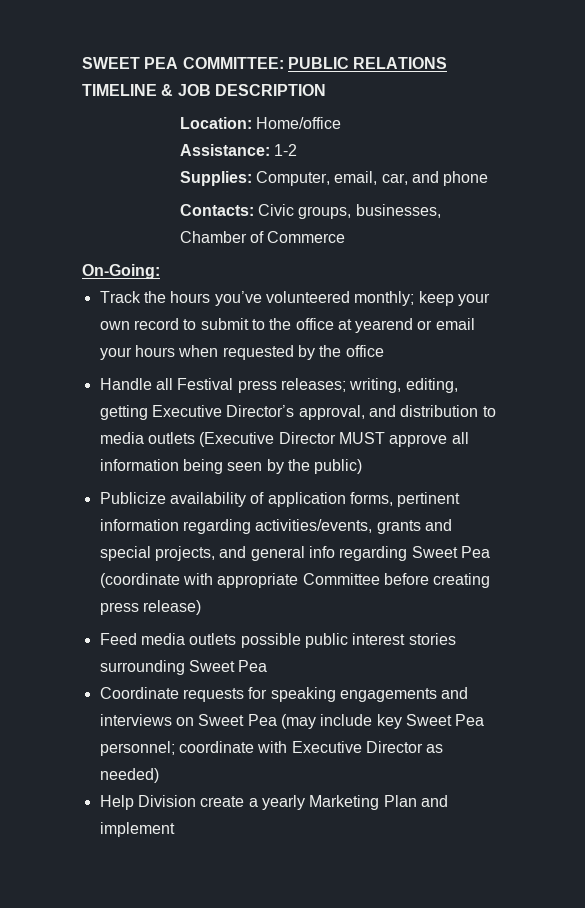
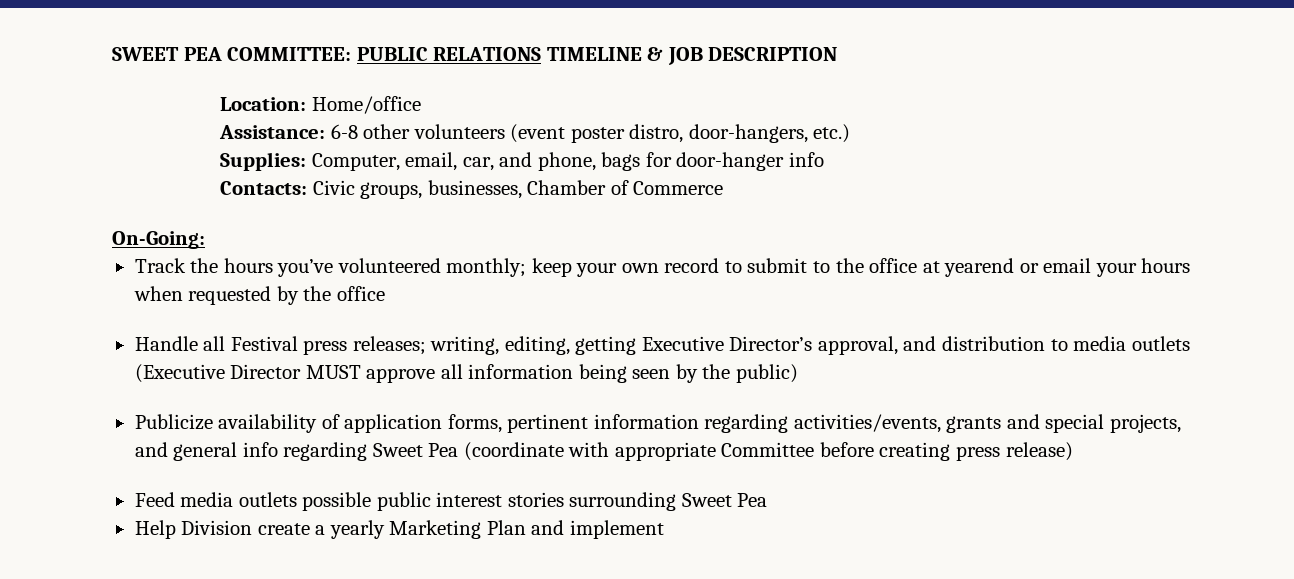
- Assistance: 1-2
+ Assistance: 6-8 other volunteers (event poster distro, door-hangers, etc.)
- Supplies: Computer, email, car, and phone
+ Supplies: Computer, email, car, and phone, bags for door-hanger info
- Coordinate requests for speaking engagements and interviews on Sweet Pea (may include key Sweet Pea personnel; coordinate with Executive Director as needed)

